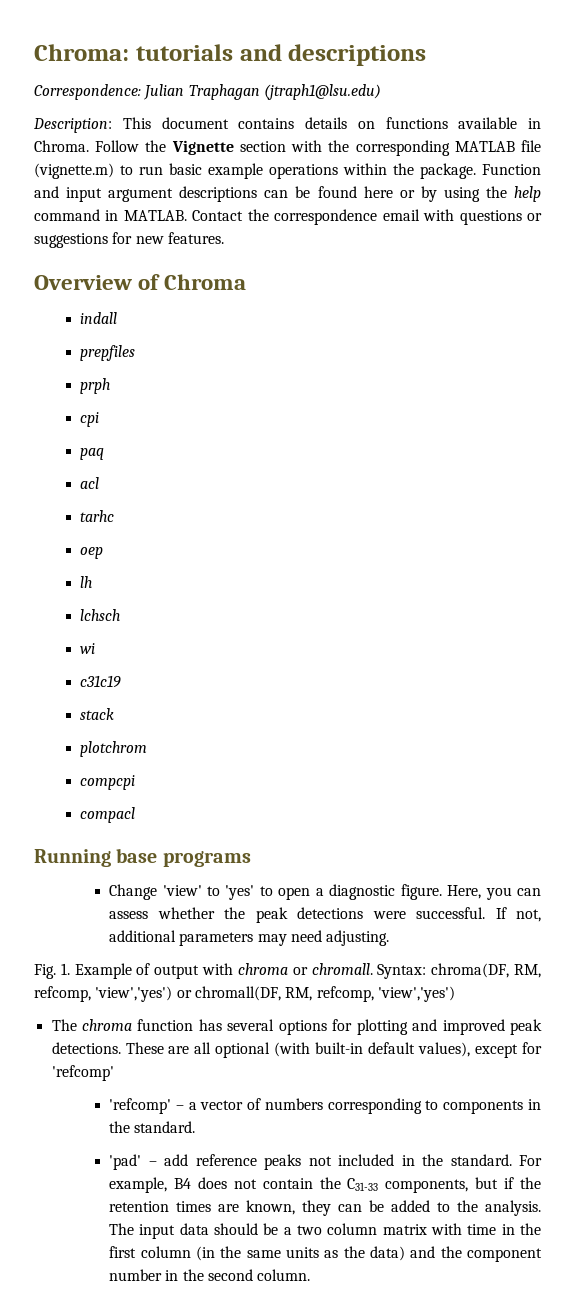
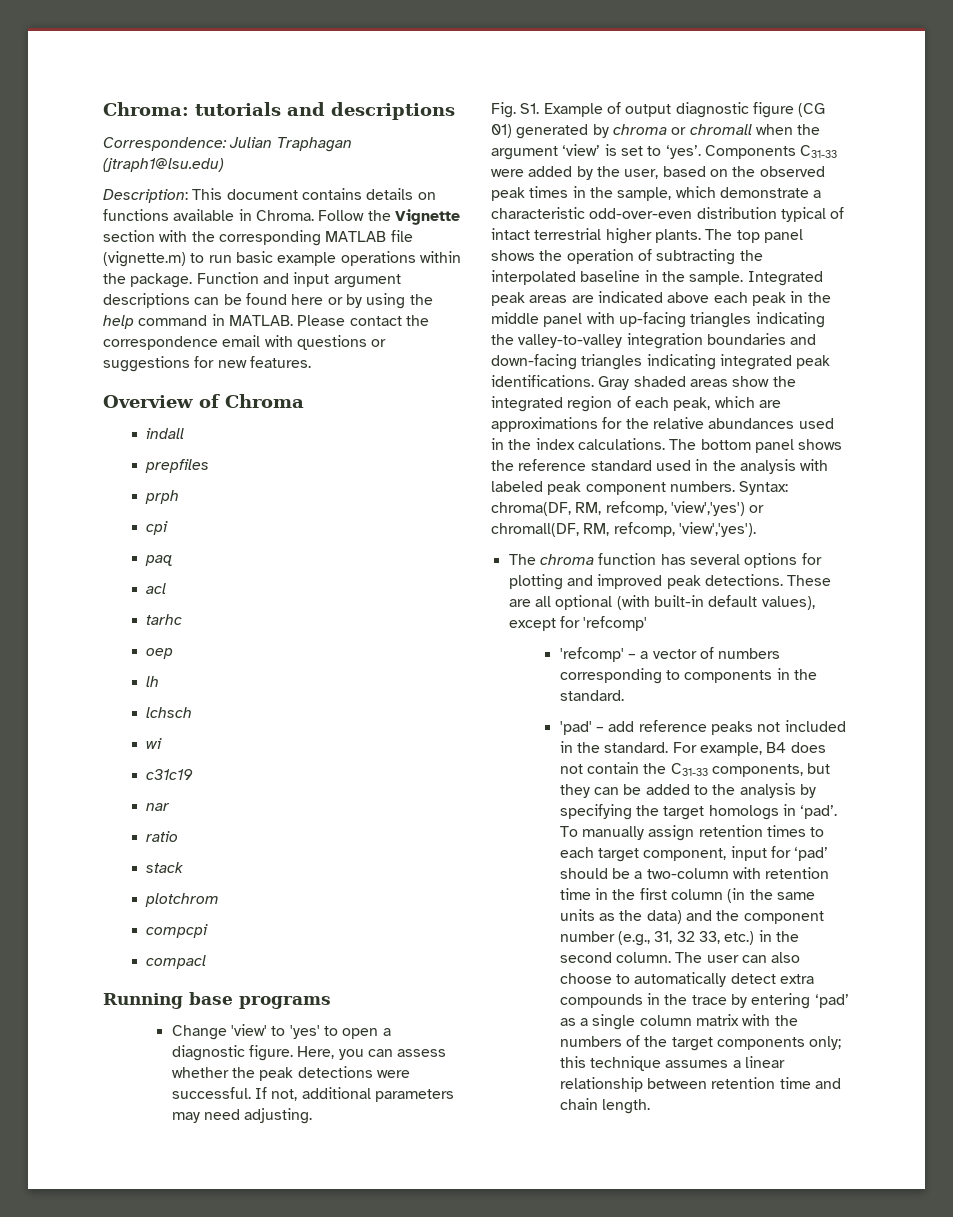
- Contact the correspondence email with questions or suggestions for new features.
+ Please contact the correspondence email with questions or suggestions for new features.
+ nar
+ ratio
- Fig. 1. Example of output with chroma or chromall.
+ Fig. S1. Example of output diagnostic figure (CG 01) generated by chroma or chromall when the argument ‘view’ is set to ‘yes’. Components C31-33 were added by the user, based on the observed peak times in the sample, which demonstrate a characteristic odd-over-even distribution typical of intact terrestrial higher plants. The top panel shows the operation of subtracting the interpolated baseline in the sample. Integrated peak areas are indicated above each peak in the middle panel with up-facing triangles indicating the valley-to-valley integration boundaries and down-facing triangles indicating integrated peak identifications. Gray shaded areas show the integrated region of each peak, which are approximations for the relative abundances used in the index calculations. The bottom panel shows the reference standard used in the analysis with labeled peak component numbers.
- Syntax: chroma(DF, RM, refcomp, 'view','yes') or chromall(DF, RM, refcomp, 'view','yes')
+ Syntax: chroma(DF, RM, refcomp, 'view','yes') or chromall(DF, RM, refcomp, 'view','yes').
- For example, B4 does not contain the C31-33 components, but if the retention times are known, they can be added to the analysis. The input data should be a two column matrix with time in the first column (in the same units as the data) and the component number in the second column.
+ For example, B4 does not contain the C31-33 components, but they can be added to the analysis by specifying the target homologs in ‘pad’. To manually assign retention times to each target component, input for ‘pad’ should be a two-column with retention time in the first column (in the same units as the data) and the component number (e.g., 31, 32 33, etc.) in the second column. The user can also choose to automatically detect extra compounds in the trace by entering ‘pad’ as a single column matrix with the numbers of the target components only; this technique assumes a linear relationship between retention time and chain length.

